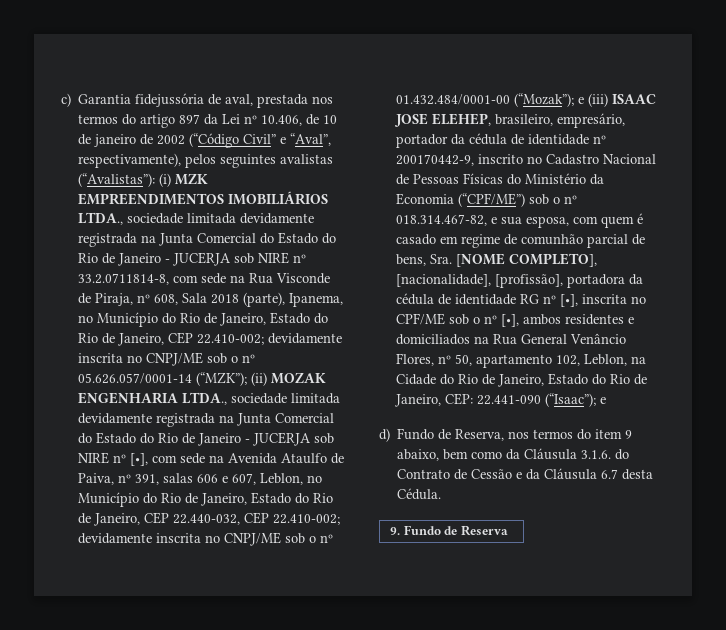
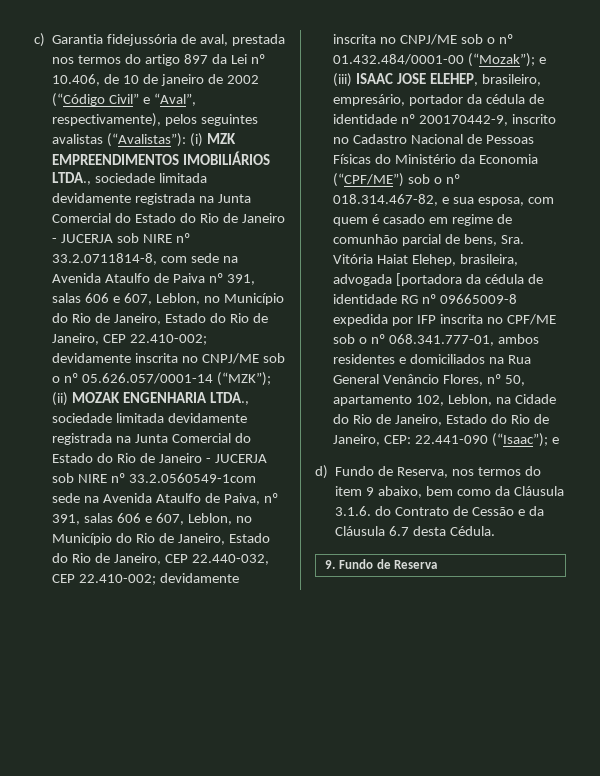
- (i) MZK EMPREENDIMENTOS IMOBILIÁRIOS LTDA., sociedade limitada devidamente registrada na Junta Comercial do Estado do Rio de Janeiro - JUCERJA sob NIRE nº 33.2.0711814-8, com sede na Rua Visconde de Piraja, nº 608, Sala 2018 (parte), Ipanema, no Município do Rio de Janeiro, Estado do Rio de Janeiro, CEP 22.410-002;
+ (i) MZK EMPREENDIMENTOS IMOBILIÁRIOS LTDA., sociedade limitada devidamente registrada na Junta Comercial do Estado do Rio de Janeiro - JUCERJA sob NIRE nº 33.2.0711814-8, com sede na Avenida Ataulfo de Paiva nº 391, salas 606 e 607, Leblon, no Município do Rio de Janeiro, Estado do Rio de Janeiro, CEP 22.410-002;
- (ii) MOZAK ENGENHARIA LTDA., sociedade limitada devidamente registrada na Junta Comercial do Estado do Rio de Janeiro - JUCERJA sob NIRE nº [•], com sede na Avenida Ataulfo de Paiva, nº 391, salas 606 e 607, Leblon, no Município do Rio de Janeiro, Estado do Rio de Janeiro, CEP 22.440-032, CEP 22.410-002;
+ (ii) MOZAK ENGENHARIA LTDA., sociedade limitada devidamente registrada na Junta Comercial do Estado do Rio de Janeiro - JUCERJA sob NIRE nº 33.2.0560549-1com sede na Avenida Ataulfo de Paiva, nº 391, salas 606 e 607, Leblon, no Município do Rio de Janeiro, Estado do Rio de Janeiro, CEP 22.440-032, CEP 22.410-002;
- e (iii) ISAAC JOSE ELEHEP, brasileiro, empresário, portador da cédula de identidade nº 200170442-9, inscrito no Cadastro Nacional de Pessoas Físicas do Ministério da Economia (“CPF/ME”) sob o nº 018.314.467-82, e sua esposa, com quem é casado em regime de comunhão parcial de bens, Sra. [NOME COMPLETO], [nacionalidade], [profissão], portadora da cédula de identidade RG nº [•], inscrita no CPF/ME sob o nº [•], ambos residentes e domiciliados na Rua General Venâncio Flores, nº 50, apartamento 102, Leblon, na Cidade do Rio de Janeiro, Estado do Rio de Janeiro, CEP:
+ e (iii) ISAAC JOSE ELEHEP, brasileiro, empresário, portador da cédula de identidade nº 200170442-9, inscrito no Cadastro Nacional de Pessoas Físicas do Ministério da Economia (“CPF/ME”) sob o nº 018.314.467-82, e sua esposa, com quem é casado em regime de comunhão parcial de bens, Sra. Vitória Haiat Elehep, brasileira, advogada [portadora da cédula de identidade RG nº 09665009-8 expedida por IFP inscrita no CPF/ME sob o nº 068.341.777-01, ambos residentes e domiciliados na Rua General Venâncio Flores, nº 50, apartamento 102, Leblon, na Cidade do Rio de Janeiro, Estado do Rio de Janeiro, CEP:

